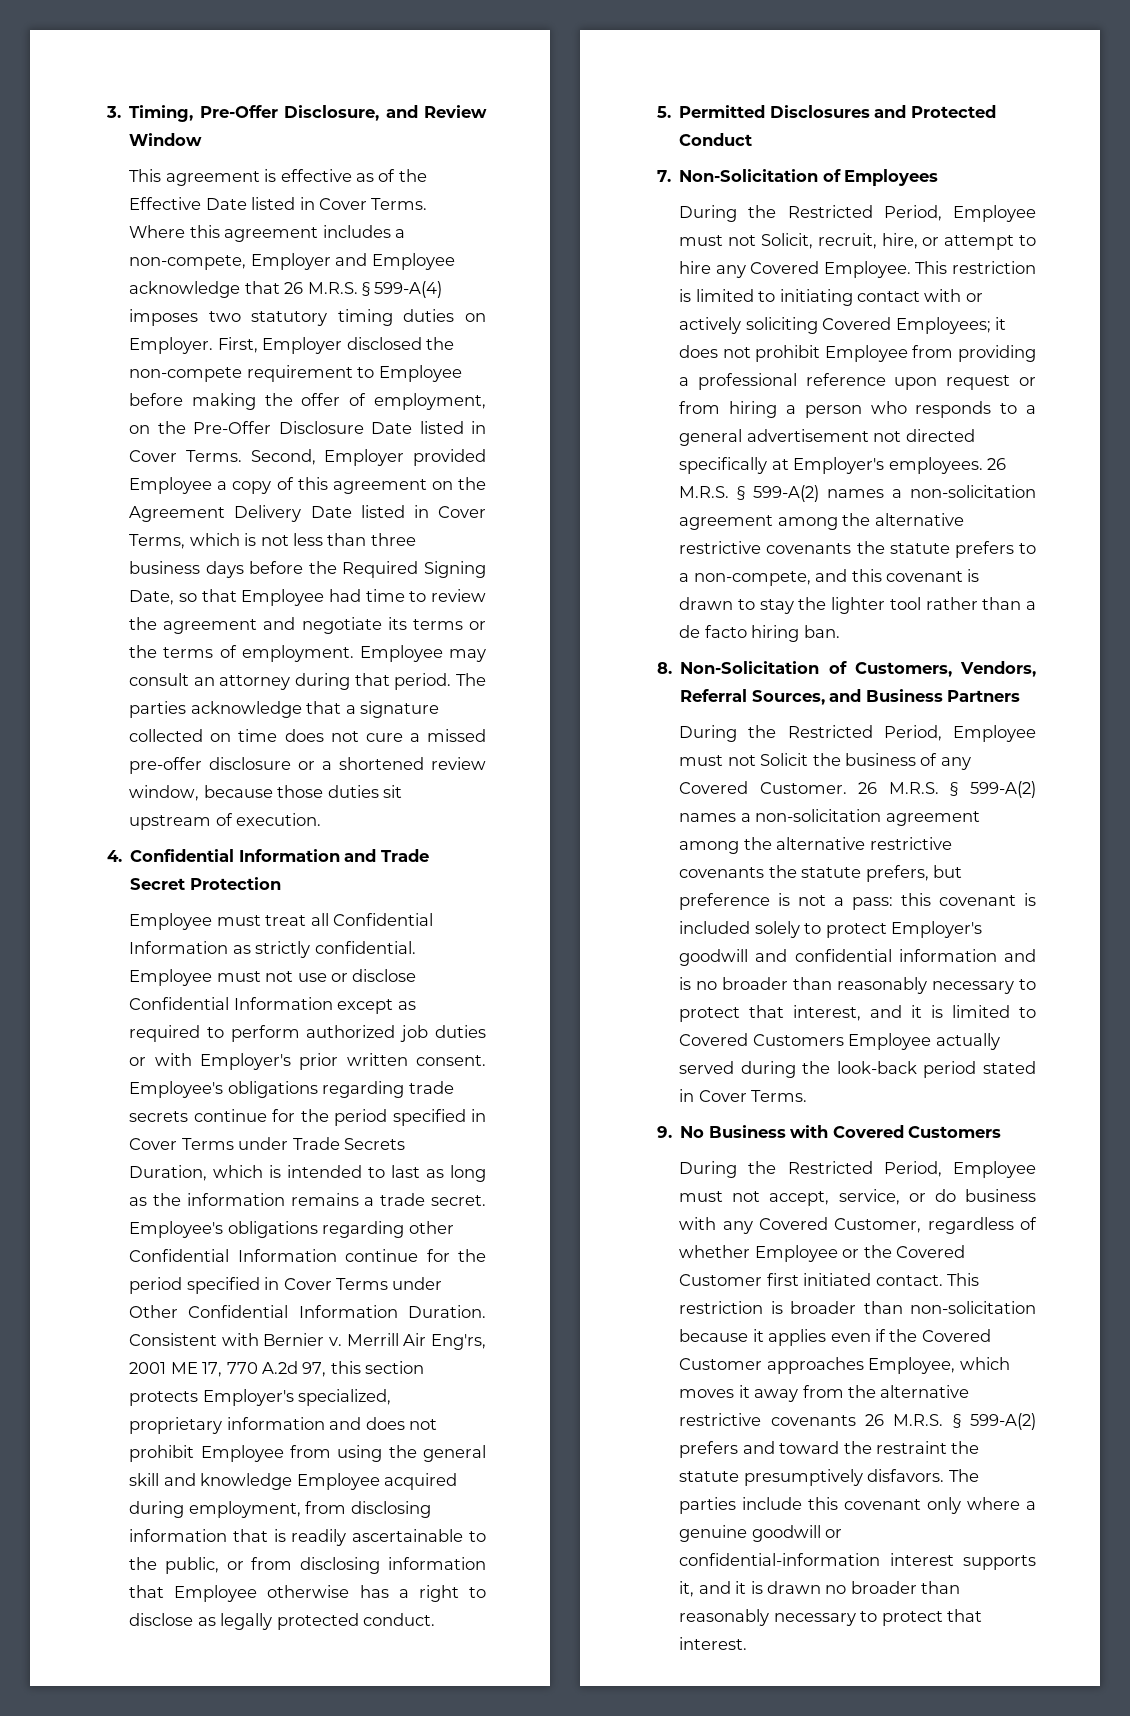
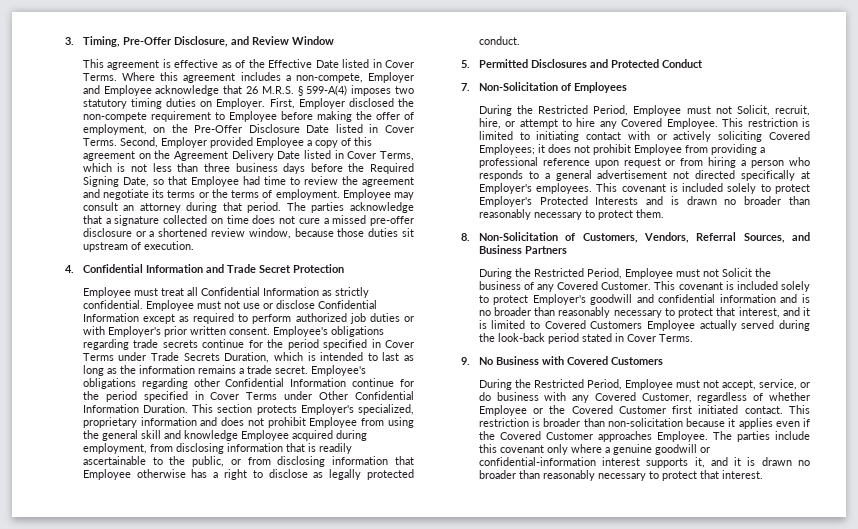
- Consistent with Bernier v. Merrill Air Eng'rs, 2001 ME 17, 770 A.2d 97, this section protects Employer's specialized, proprietary information and does not prohibit Employee from using the general skill and knowledge Employee acquired during employment, from disclosing information that is readily ascertainable to the public, or from disclosing information that Employee otherwise has a right to disclose as legally protected conduct.
+ This section protects Employer's specialized, proprietary information and does not prohibit Employee from using the general skill and knowledge Employee acquired during employment, from disclosing information that is readily ascertainable to the public, or from disclosing information that Employee otherwise has a right to disclose as legally protected conduct.
- 26 M.R.S. § 599-A(2) names a non-solicitation agreement among the alternative restrictive covenants the statute prefers to a non-compete, and this covenant is drawn to stay the lighter tool rather than a de facto hiring ban.
+ This covenant is included solely to protect Employer's Protected Interests and is drawn no broader than reasonably necessary to protect them.
- 26 M.R.S. § 599-A(2) names a non-solicitation agreement among the alternative restrictive covenants the statute prefers, but preference is not a pass: this covenant is included solely to protect Employer's goodwill and confidential information and is no broader than reasonably necessary to protect that interest, and it is limited to Covered Customers Employee actually served during the look-back period stated in Cover Terms.
+ This covenant is included solely to protect Employer's goodwill and confidential information and is no broader than reasonably necessary to protect that interest, and it is limited to Covered Customers Employee actually served during the look-back period stated in Cover Terms.
- This restriction is broader than non-solicitation because it applies even if the Covered Customer approaches Employee, which moves it away from the alternative restrictive covenants 26 M.R.S. § 599-A(2) prefers and toward the restraint the statute presumptively disfavors.
+ This restriction is broader than non-solicitation because it applies even if the Covered Customer approaches Employee.

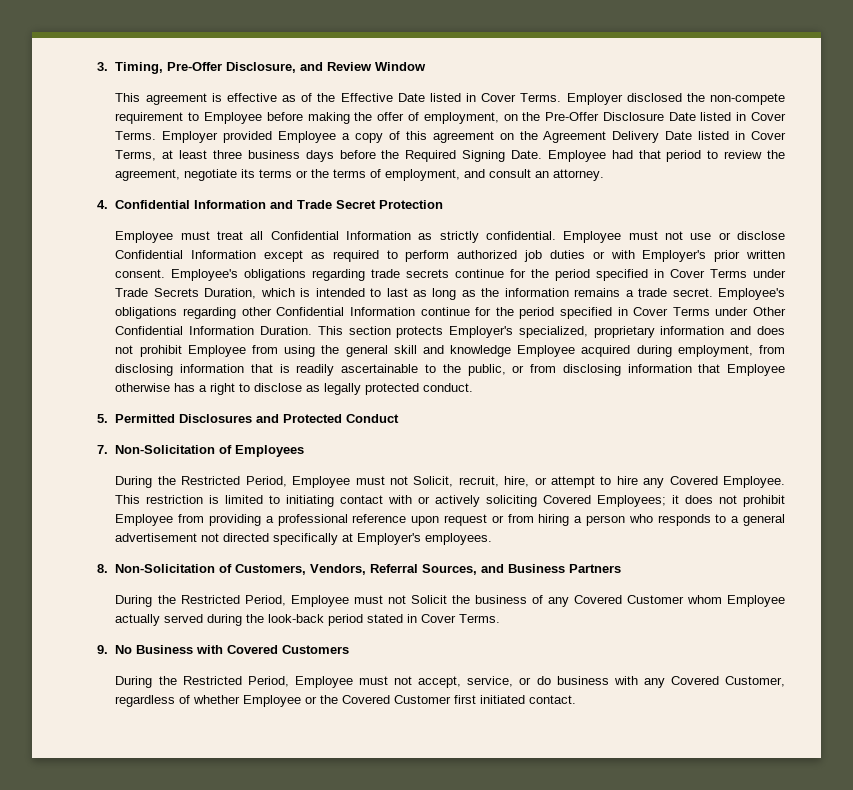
- Where this agreement includes a non-compete, Employer and Employee acknowledge that 26 M.R.S. § 599-A(4) imposes two statutory timing duties on Employer. First, Employer disclosed the non-compete requirement to Employee before making the offer of employment, on the Pre-Offer Disclosure Date listed in Cover Terms.
+ Employer disclosed the non-compete requirement to Employee before making the offer of employment, on the Pre-Offer Disclosure Date listed in Cover Terms.
- Second, Employer provided Employee a copy of this agreement on the Agreement Delivery Date listed in Cover Terms, which is not less than three business days before the Required Signing Date, so that Employee had time to review the agreement and negotiate its terms or the terms of employment. Employee may consult an attorney during that period. The parties acknowledge that a signature collected on time does not cure a missed pre-offer disclosure or a shortened review window, because those duties sit upstream of execution.
+ Employer provided Employee a copy of this agreement on the Agreement Delivery Date listed in Cover Terms, at least three business days before the Required Signing Date. Employee had that period to review the agreement, negotiate its terms or the terms of employment, and consult an attorney.
- This covenant is included solely to protect Employer's Protected Interests and is drawn no broader than reasonably necessary to protect them.
- During the Restricted Period, Employee must not Solicit the business of any Covered Customer. This covenant is included solely to protect Employer's goodwill and confidential information and is no broader than reasonably necessary to protect that interest, and it is limited to Covered Customers Employee actually served during the look-back period stated in Cover Terms.
+ During the Restricted Period, Employee must not Solicit the business of any Covered Customer whom Employee actually served during the look-back period stated in Cover Terms.
- This restriction is broader than non-solicitation because it applies even if the Covered Customer approaches Employee. The parties include this covenant only where a genuine goodwill or confidential-information interest supports it, and it is drawn no broader than reasonably necessary to protect that interest.

